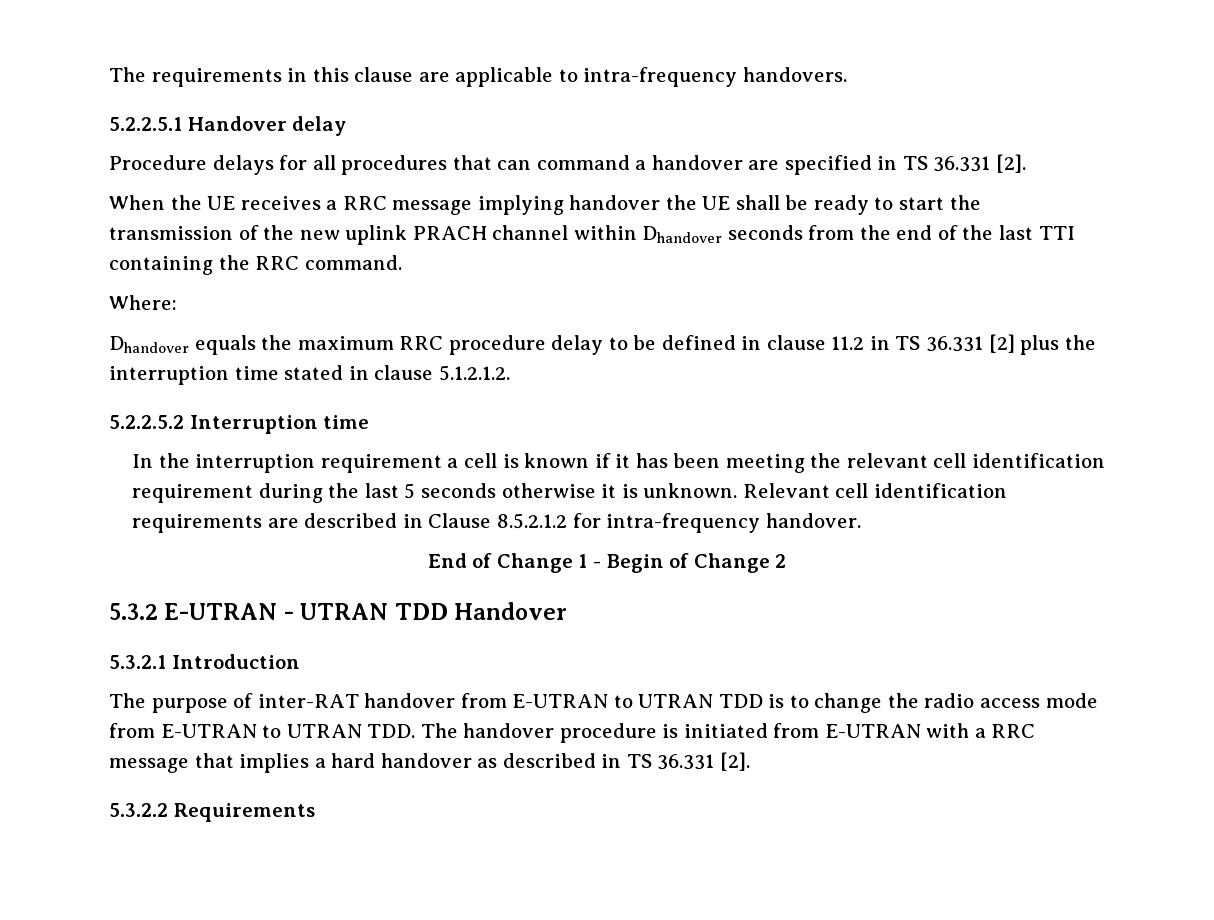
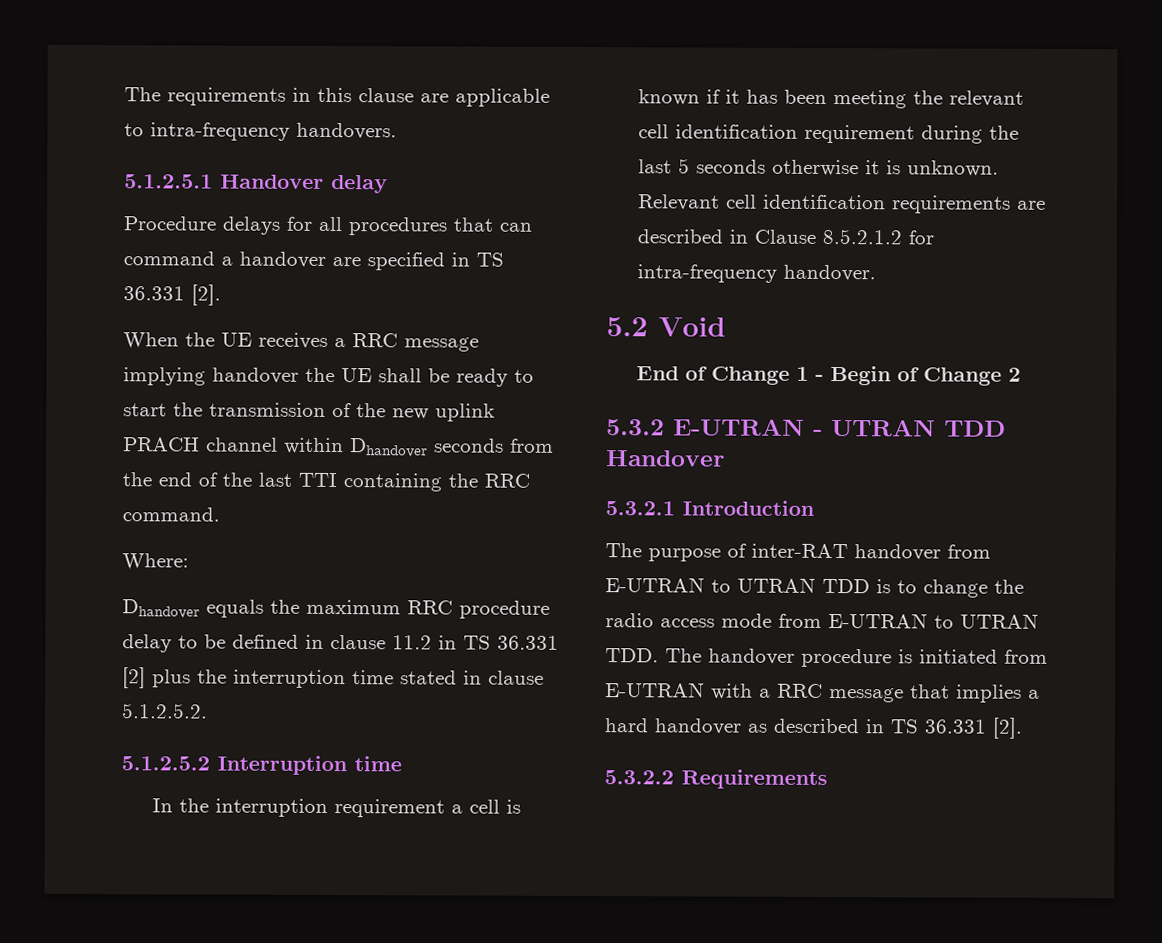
- 5.2.2.5.1 Handover delay
+ 5.1.2.5.1 Handover delay
- Dhandover equals the maximum RRC procedure delay to be defined in clause 11.2 in TS 36.331 [2] plus the interruption time stated in clause 5.1.2.1.2.
- 5.2.2.5.2 Interruption time
+ Dhandover equals the maximum RRC procedure delay to be defined in clause 11.2 in TS 36.331 [2] plus the interruption time stated in clause 5.1.2.5.2.
+ 5.1.2.5.2 Interruption time
+ 5.2 Void

